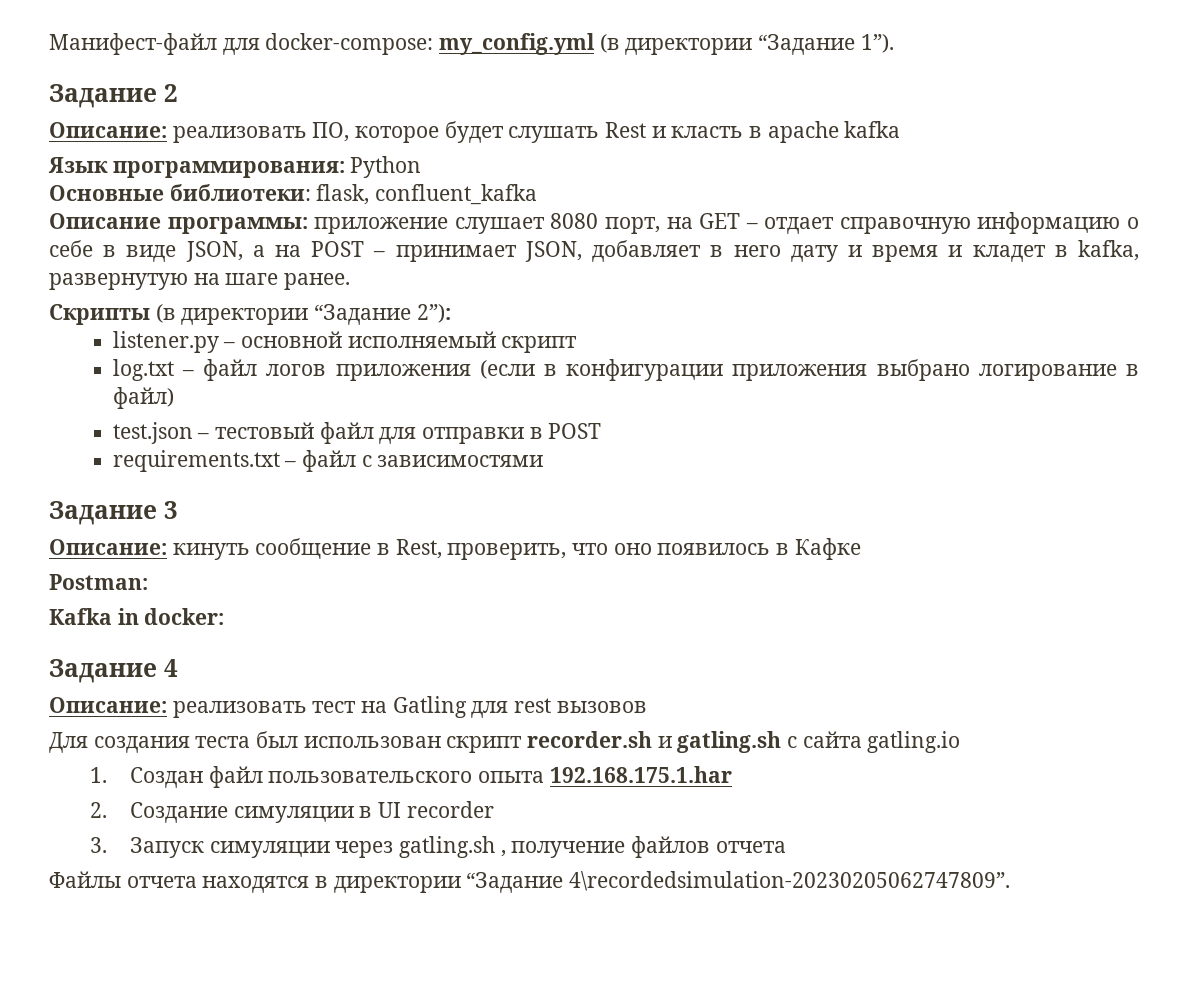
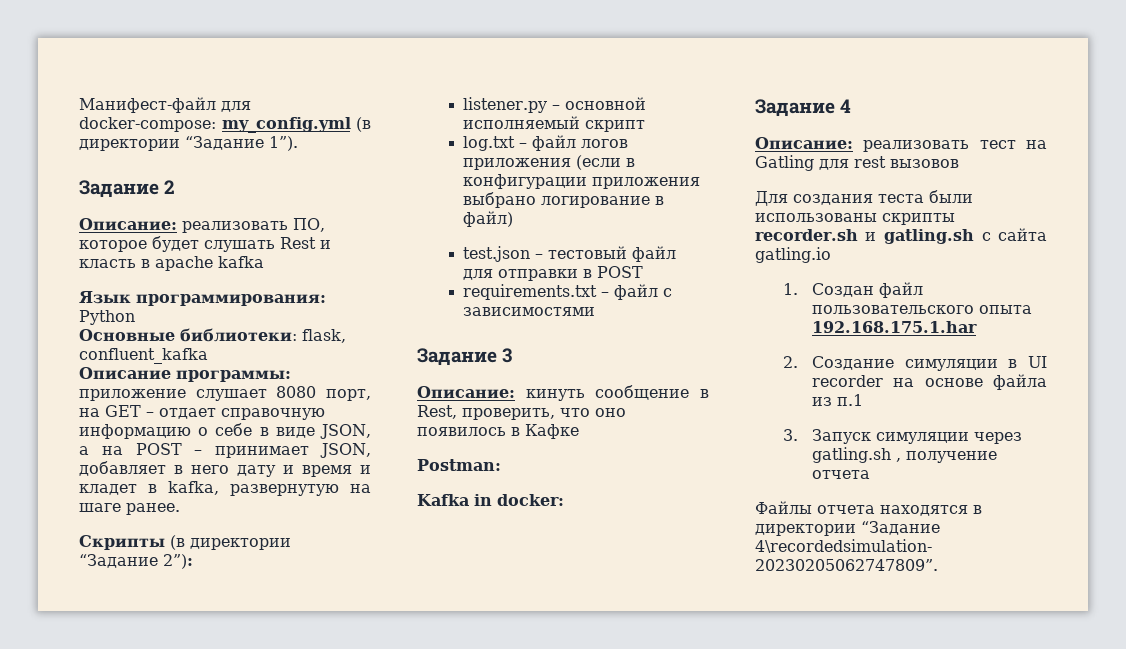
- Для создания теста был использован скрипт recorder.sh и gatling.sh c сайта gatling.io
+ Для создания теста были использованы скрипты recorder.sh и gatling.sh c сайта gatling.io
- 2. Создание симуляции в UI recorder
+ 2. Создание симуляции в UI recorder на основе файла из п.1
- 3. Запуск симуляции через gatling.sh , получение файлов отчета
+ 3. Запуск симуляции через gatling.sh , получение отчета

